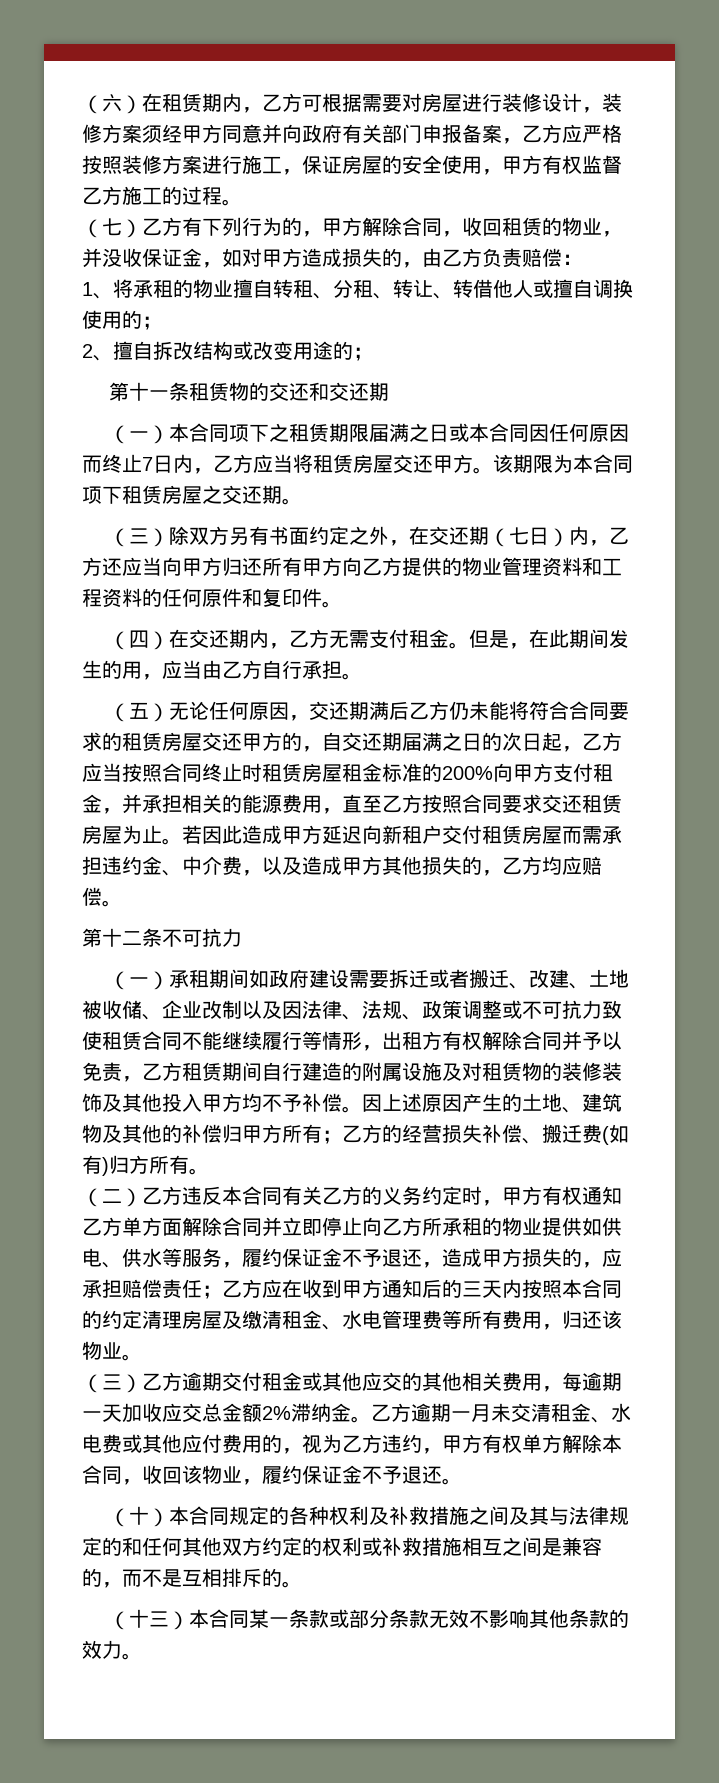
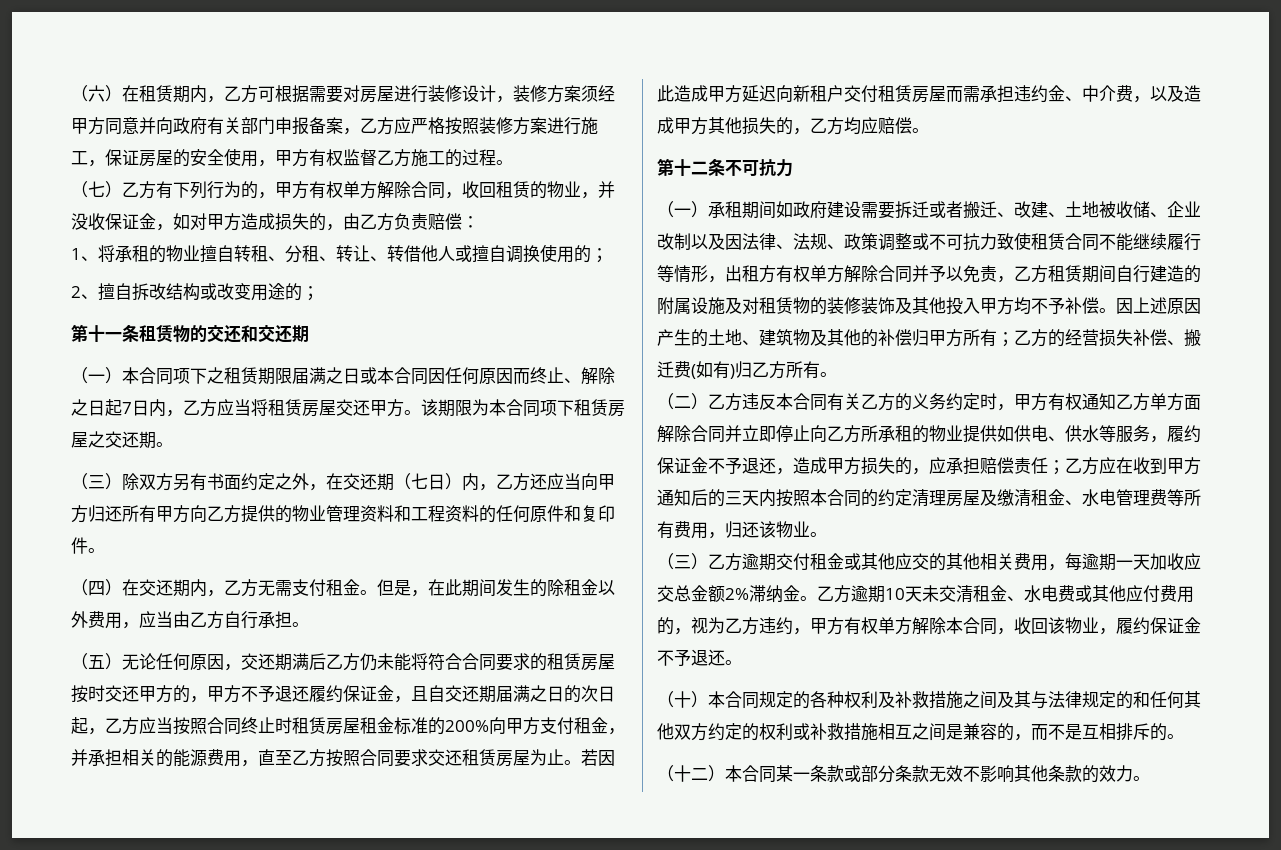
- （七）乙方有下列行为的，甲方解除合同，收回租赁的物业，并没收保证金，如对甲方造成损失的，由乙方负责赔偿：
+ （七）乙方有下列行为的，甲方有权单方解除合同，收回租赁的物业，并没收保证金，如对甲方造成损失的，由乙方负责赔偿：
- （一）本合同项下之租赁期限届满之日或本合同因任何原因而终止7日内，乙方应当将租赁房屋交还甲方。
+ （一）本合同项下之租赁期限届满之日或本合同因任何原因而终止、解除之日起7日内，乙方应当将租赁房屋交还甲方。
- 但是，在此期间发生的用，应当由乙方自行承担。
+ 但是，在此期间发生的除租金以外费用，应当由乙方自行承担。
- （五）无论任何原因，交还期满后乙方仍未能将符合合同要求的租赁房屋交还甲方的，自交还期届满之日的次日起，乙方应当按照合同终止时租赁房屋租金标准的200%向甲方支付租金，并承担相关的能源费用，直至乙方按照合同要求交还租赁房屋为止。
+ （五）无论任何原因，交还期满后乙方仍未能将符合合同要求的租赁房屋按时交还甲方的，甲方不予退还履约保证金，且自交还期届满之日的次日起，乙方应当按照合同终止时租赁房屋租金标准的200%向甲方支付租金，并承担相关的能源费用，直至乙方按照合同要求交还租赁房屋为止。
- （一）承租期间如政府建设需要拆迁或者搬迁、改建、土地被收储、企业改制以及因法律、法规、政策调整或不可抗力致使租赁合同不能继续履行等情形，出租方有权解除合同并予以免责，乙方租赁期间自行建造的附属设施及对租赁物的装修装饰及其他投入甲方均不予补偿。
+ （一）承租期间如政府建设需要拆迁或者搬迁、改建、土地被收储、企业改制以及因法律、法规、政策调整或不可抗力致使租赁合同不能继续履行等情形，出租方有权单方解除合同并予以免责，乙方租赁期间自行建造的附属设施及对租赁物的装修装饰及其他投入甲方均不予补偿。
- 因上述原因产生的土地、建筑物及其他的补偿归甲方所有；乙方的经营损失补偿、搬迁费(如有)归方所有。
+ 因上述原因产生的土地、建筑物及其他的补偿归甲方所有；乙方的经营损失补偿、搬迁费(如有)归乙方所有。
- 乙方逾期一月未交清租金、水电费或其他应付费用的，视为乙方违约，甲方有权单方解除本合同，收回该物业，履约保证金不予退还。
+ 乙方逾期10天未交清租金、水电费或其他应付费用的，视为乙方违约，甲方有权单方解除本合同，收回该物业，履约保证金不予退还。
- （十三）本合同某一条款或部分条款无效不影响其他条款的效力。
+ （十二）本合同某一条款或部分条款无效不影响其他条款的效力。

